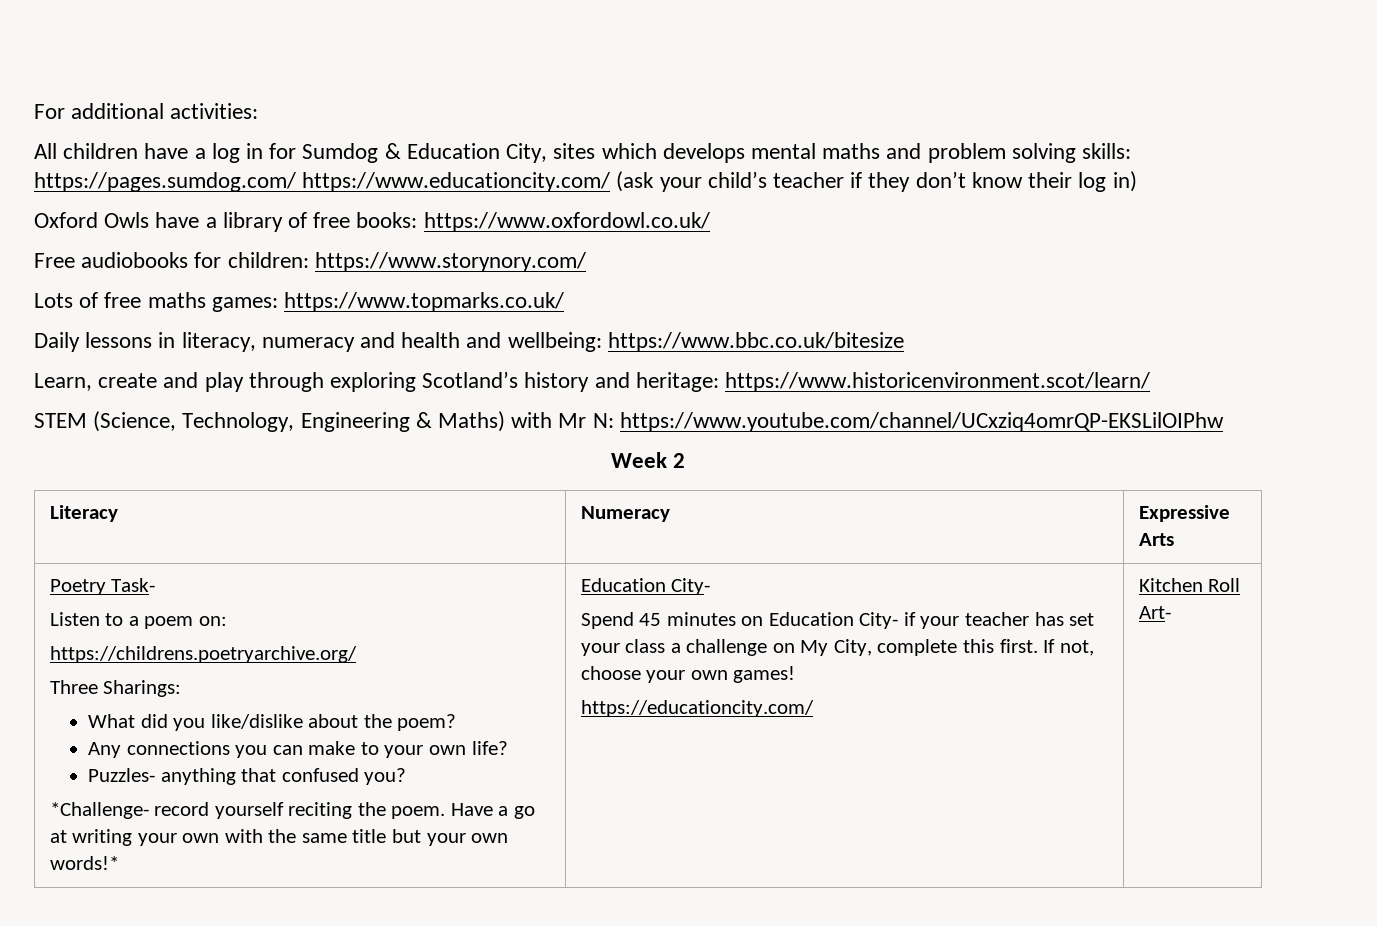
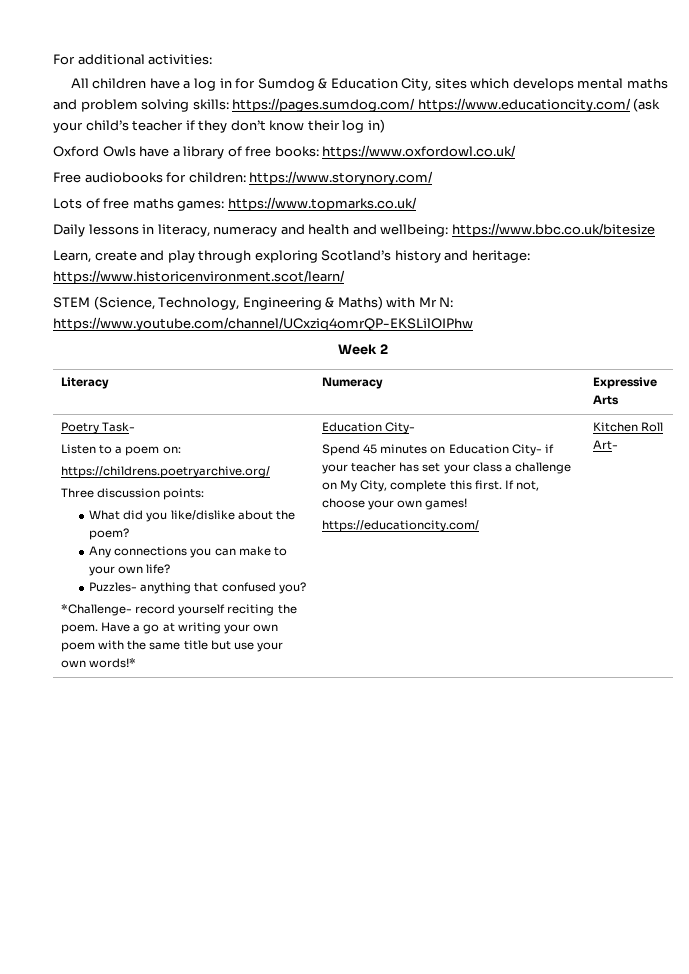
- Three Sharings:
+ Three discussion points:
- Have a go at writing your own with the same title but your own words!*
+ Have a go at writing your own poem with the same title but use your own words!*

